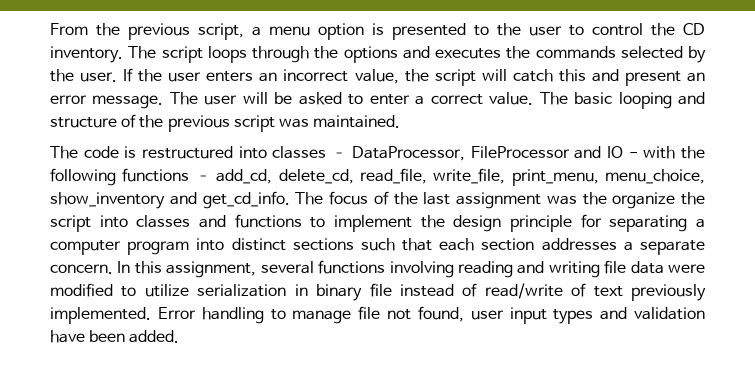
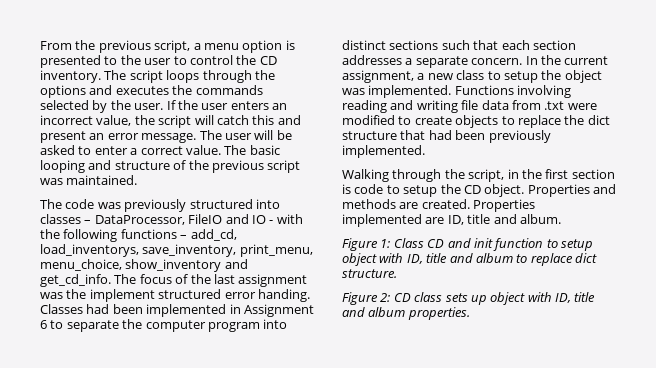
- The code is restructured into classes – DataProcessor, FileProcessor and IO - with the following functions – add_cd, delete_cd, read_file, write_file, print_menu, menu_choice, show_inventory and get_cd_info.
+ The code was previously structured into classes – DataProcessor, FileIO and IO - with the following functions – add_cd, load_inventorys, save_inventory, print_menu, menu_choice, show_inventory and get_cd_info.
- The focus of the last assignment was the organize the script into classes and functions to implement the design principle for separating a computer program into distinct sections such that each section addresses a separate concern.
+ The focus of the last assignment was the implement structured error handing. Classes had been implemented in Assignment 6 to separate the computer program into distinct sections such that each section addresses a separate concern.
- In this assignment, several functions involving reading and writing file data were modified to utilize serialization in binary file instead of read/write of text previously implemented. Error handling to manage file not found, user input types and validation have been added.
+ In the current assignment, a new class to setup the object was implemented. Functions involving reading and writing file data from .txt were modified to create objects to replace the dict structure that had been previously implemented.
+ Walking through the script, in the first section is code to setup the CD object. Properties and methods are created. Properties implemented are ID, title and album.
+ Figure 1: Class CD and init function to setup object with ID, title and album to replace dict structure.
+ Figure 2: CD class sets up object with ID, title and album properties.

